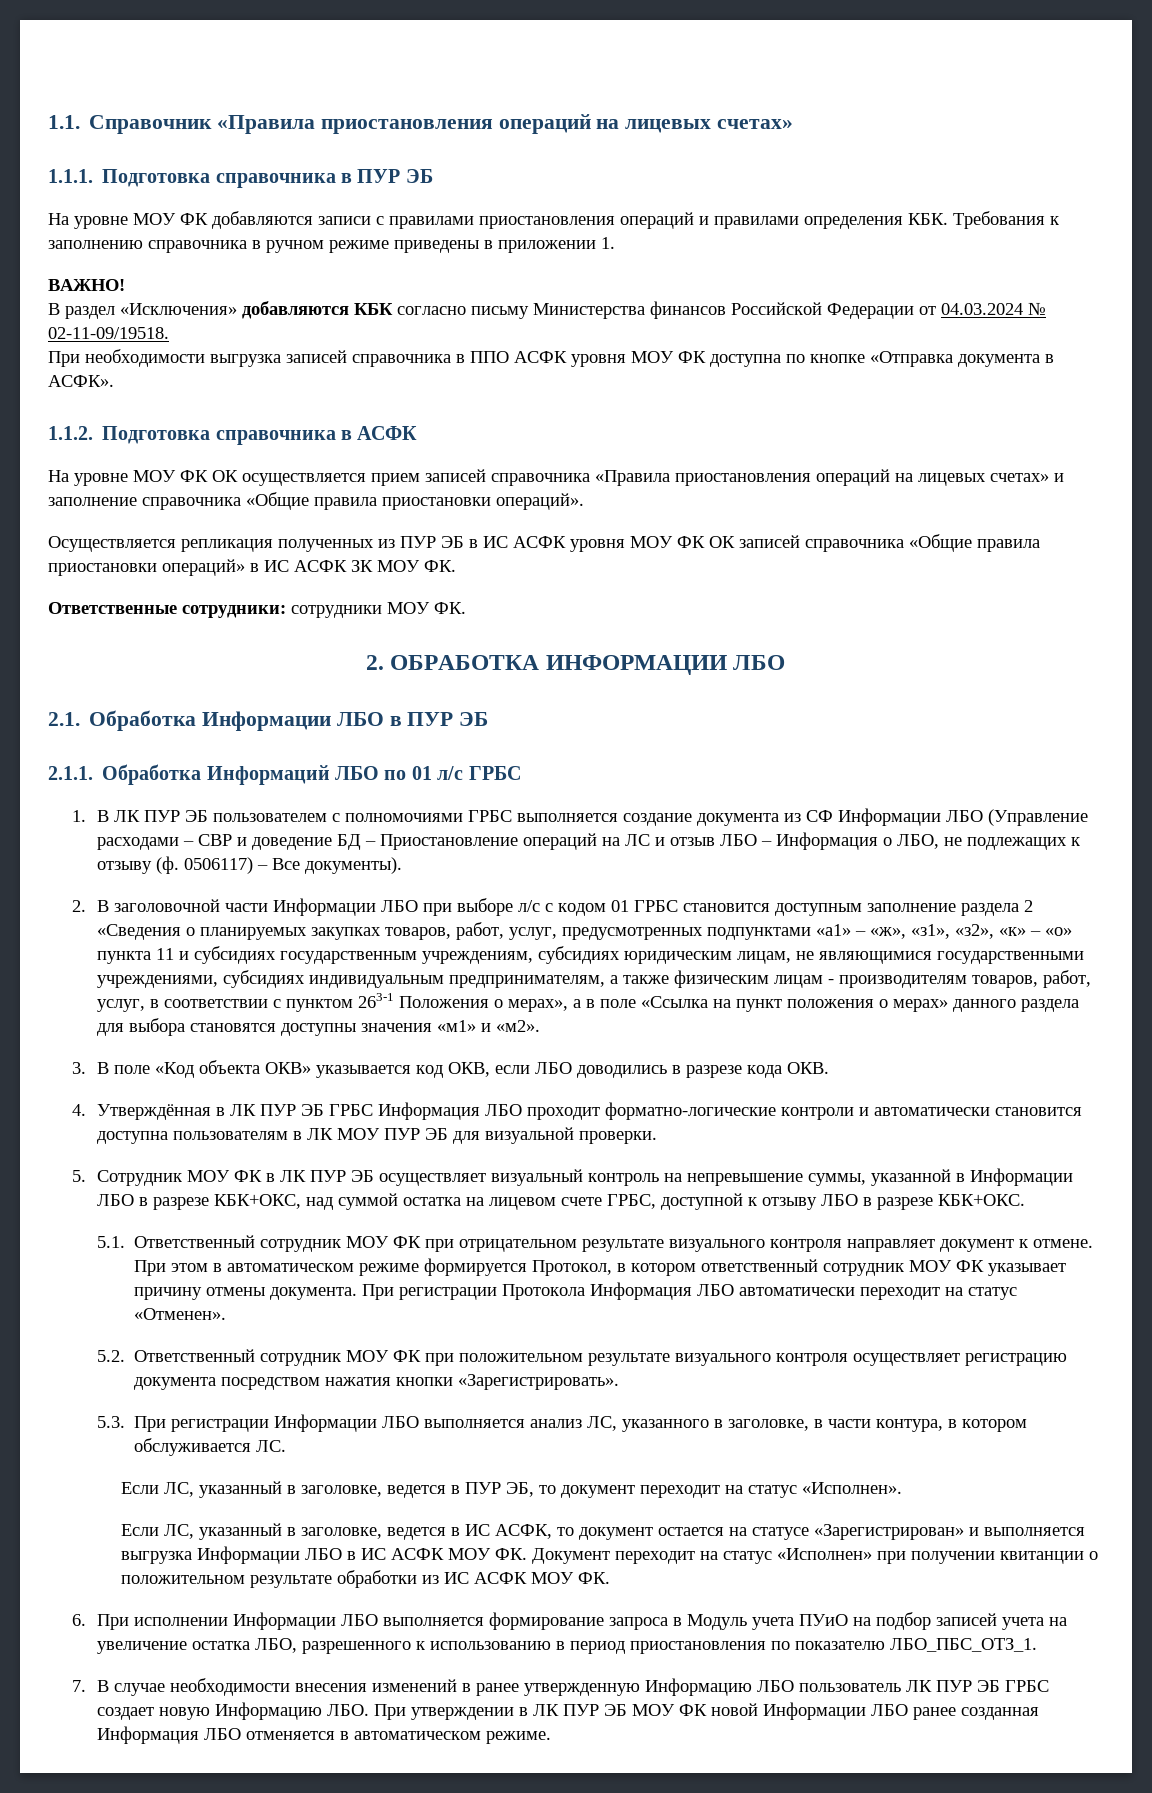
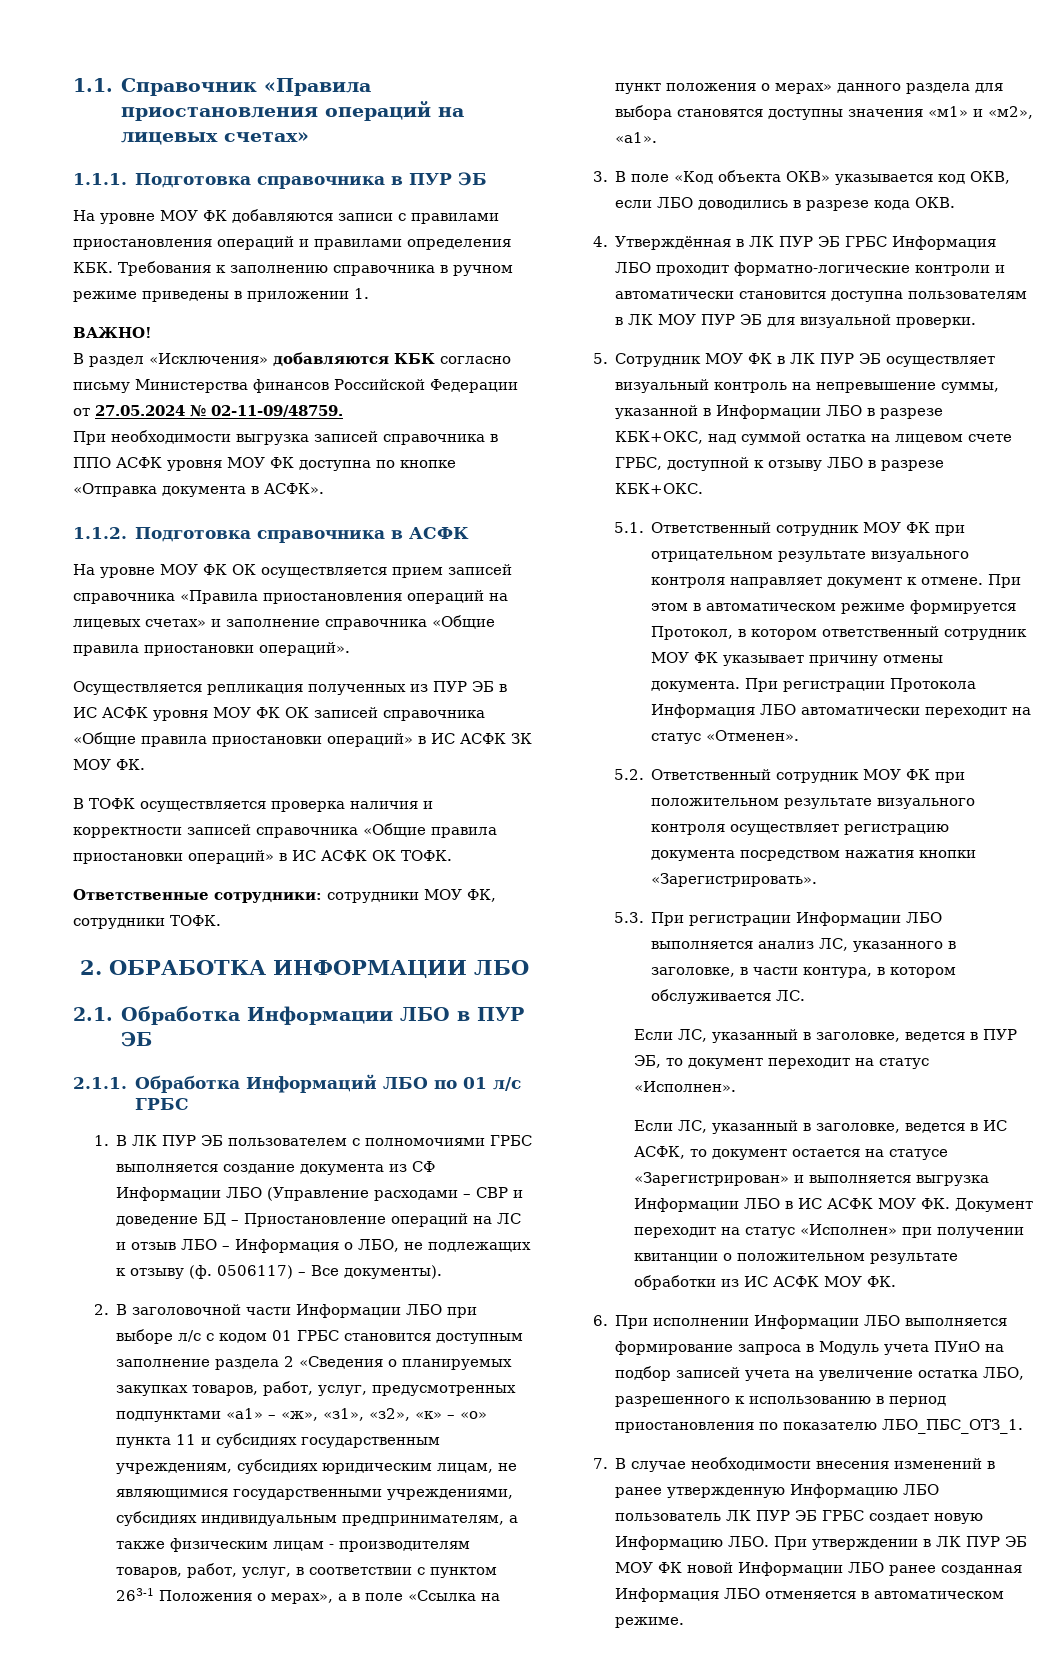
- В раздел «Исключения» добавляются КБК согласно письму Министерства финансов Российской Федерации от 04.03.2024 № 02-11-09/19518.
+ В раздел «Исключения» добавляются КБК согласно письму Министерства финансов Российской Федерации от 27.05.2024 № 02-11-09/48759.
+ В ТОФК осуществляется проверка наличия и корректности записей справочника «Общие правила приостановки операций» в ИС АСФК ОК ТОФК.
- Ответственные сотрудники: сотрудники МОУ ФК.
+ Ответственные сотрудники: сотрудники МОУ ФК, сотрудники ТОФК.
- 2. В заголовочной части Информации ЛБО при выборе л/с с кодом 01 ГРБС становится доступным заполнение раздела 2 «Сведения о планируемых закупках товаров, работ, услуг, предусмотренных подпунктами «а1» – «ж», «з1», «з2», «к» – «о» пункта 11 и субсидиях государственным учреждениям, субсидиях юридическим лицам, не являющимися государственными учреждениями, субсидиях индивидуальным предпринимателям, а также физическим лицам - производителям товаров, работ, услуг, в соответствии с пунктом 263-1 Положения о мерах», а в поле «Ссылка на пункт положения о мерах» данного раздела для выбора становятся доступны значения «м1» и «м2».
+ 2. В заголовочной части Информации ЛБО при выборе л/с с кодом 01 ГРБС становится доступным заполнение раздела 2 «Сведения о планируемых закупках товаров, работ, услуг, предусмотренных подпунктами «а1» – «ж», «з1», «з2», «к» – «о» пункта 11 и субсидиях государственным учреждениям, субсидиях юридическим лицам, не являющимися государственными учреждениями, субсидиях индивидуальным предпринимателям, а также физическим лицам - производителям товаров, работ, услуг, в соответствии с пунктом 263-1 Положения о мерах», а в поле «Ссылка на пункт положения о мерах» данного раздела для выбора становятся доступны значения «м1» и «м2», «a1».

